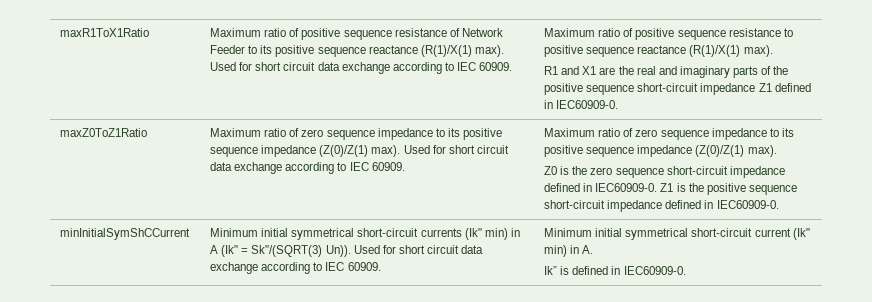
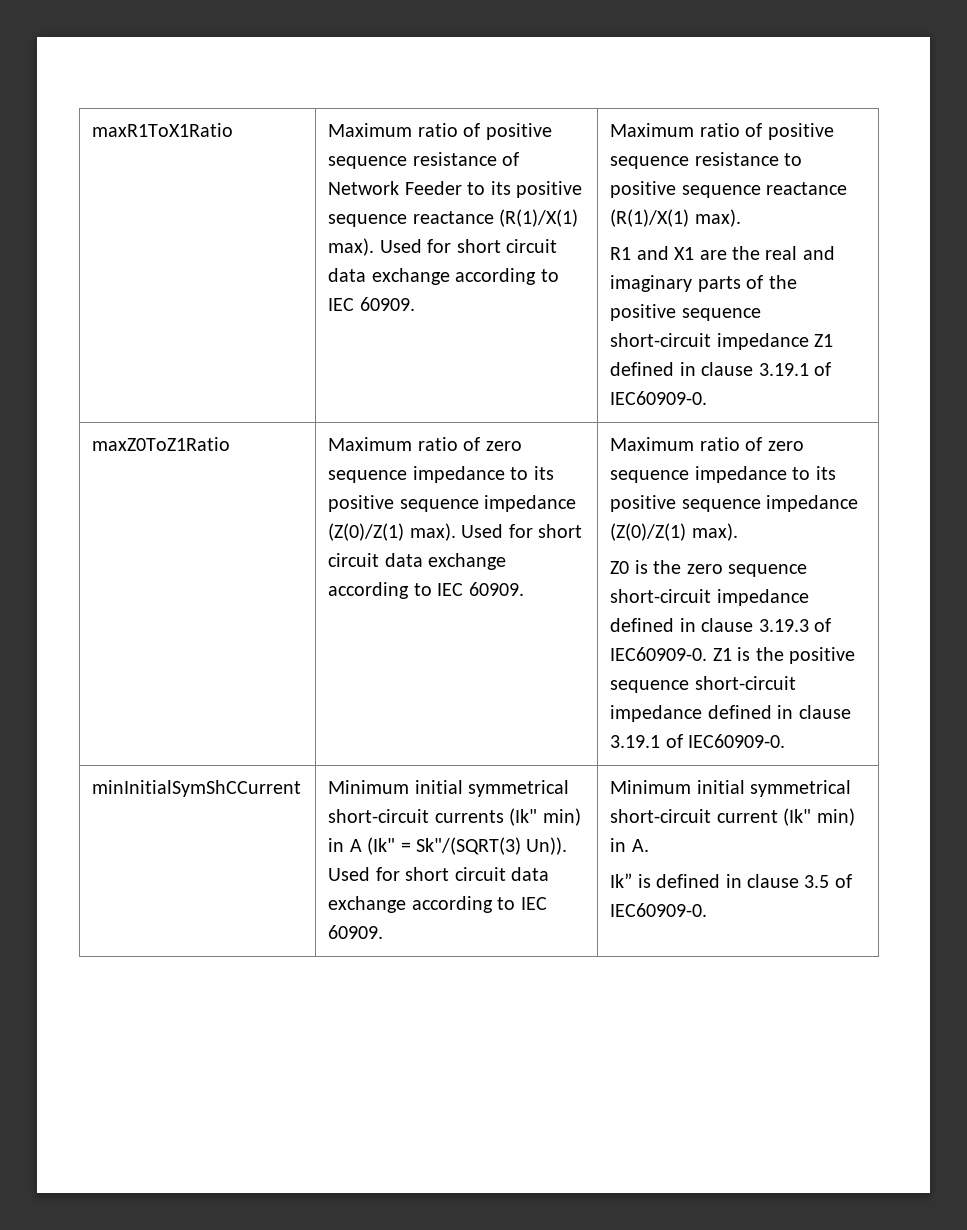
- R1 and X1 are the real and imaginary parts of the positive sequence short-circuit impedance Z1 defined in IEC60909-0.
+ R1 and X1 are the real and imaginary parts of the positive sequence short-circuit impedance Z1 defined in clause 3.19.1 of IEC60909-0.
- Z0 is the zero sequence short-circuit impedance defined in IEC60909-0.
+ Z0 is the zero sequence short-circuit impedance defined in clause 3.19.3 of IEC60909-0.
- Z1 is the positive sequence short-circuit impedance defined in IEC60909-0.
+ Z1 is the positive sequence short-circuit impedance defined in clause 3.19.1 of IEC60909-0.
- Ik” is defined in IEC60909-0.
+ Ik” is defined in clause 3.5 of IEC60909-0.

